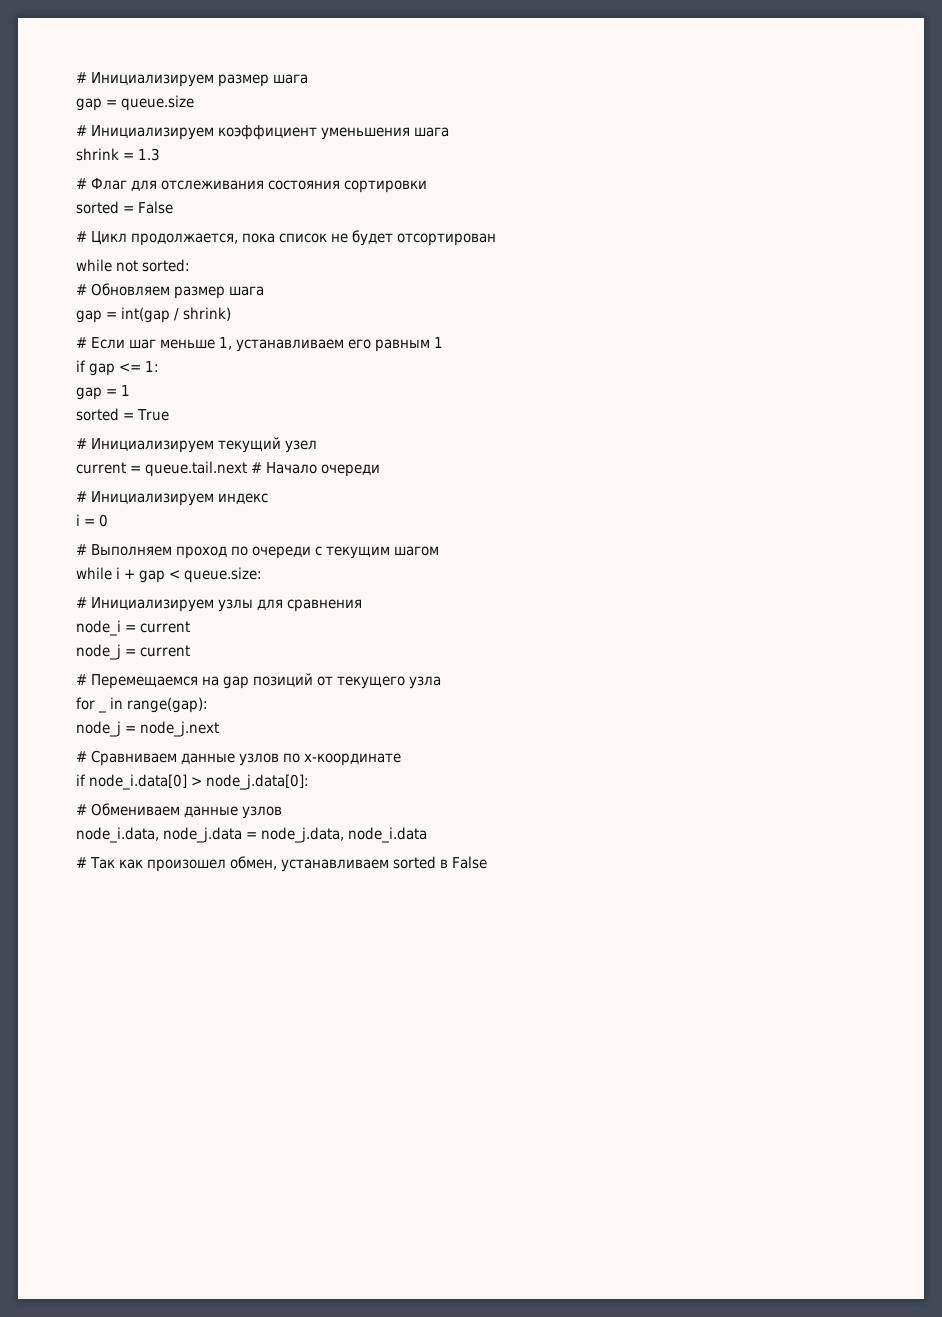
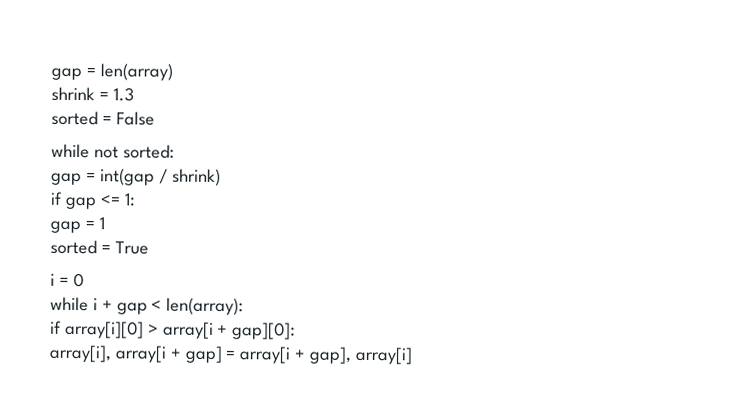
- # Инициализируем размер шага
- gap = queue.size
- # Инициализируем коэффициент уменьшения шага
+ gap = len(array)
  shrink = 1.3
- # Флаг для отслеживания состояния сортировки
  sorted = False
- # Цикл продолжается, пока список не будет отсортирован
- # Обновляем размер шага
- # Если шаг меньше 1, устанавливаем его равным 1
- # Инициализируем текущий узел
- current = queue.tail.next # Начало очереди
- # Инициализируем индекс
  i = 0
- # Выполняем проход по очереди с текущим шагом
- while i + gap < queue.size:
- # Инициализируем узлы для сравнения
- node_i = current
- node_j = current
- # Перемещаемся на gap позиций от текущего узла
- for _ in range(gap):
- node_j = node_j.next
- # Сравниваем данные узлов по x-координате
- if node_i.data[0] > node_j.data[0]:
- # Обмениваем данные узлов
- node_i.data, node_j.data = node_j.data, node_i.data
- # Так как произошел обмен, устанавливаем sorted в False
+ while i + gap < len(array):
+ if array[i][0] > array[i + gap][0]:
+ array[i], array[i + gap] = array[i + gap], array[i]

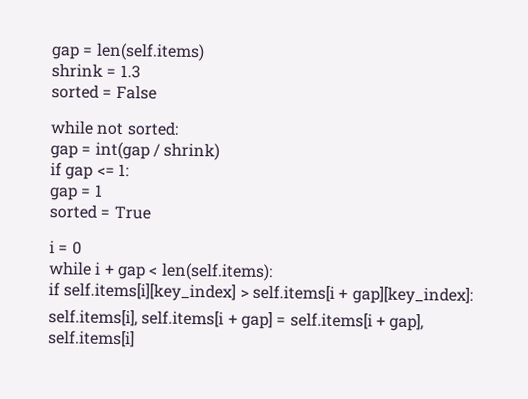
- gap = len(array)
+ gap = len(self.items)
- while i + gap < len(array):
- if array[i][0] > array[i + gap][0]:
- array[i], array[i + gap] = array[i + gap], array[i]
+ while i + gap < len(self.items):
+ if self.items[i][key_index] > self.items[i + gap][key_index]:
+ self.items[i], self.items[i + gap] = self.items[i + gap], self.items[i]

